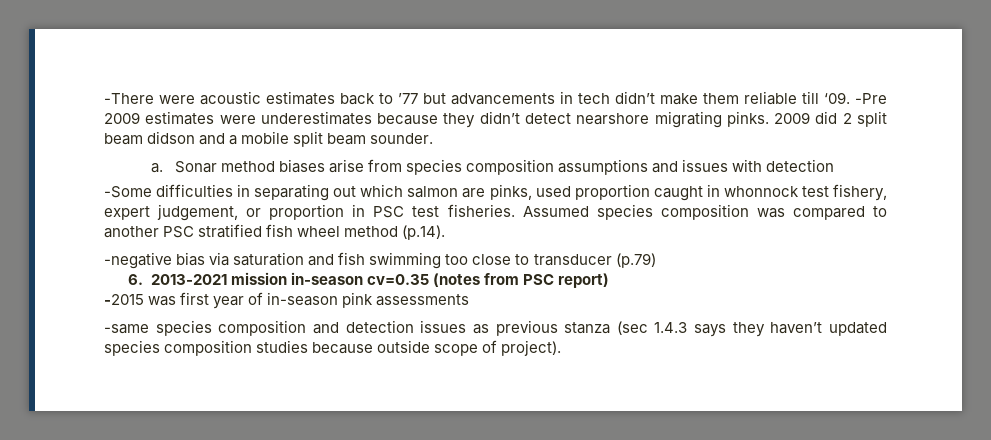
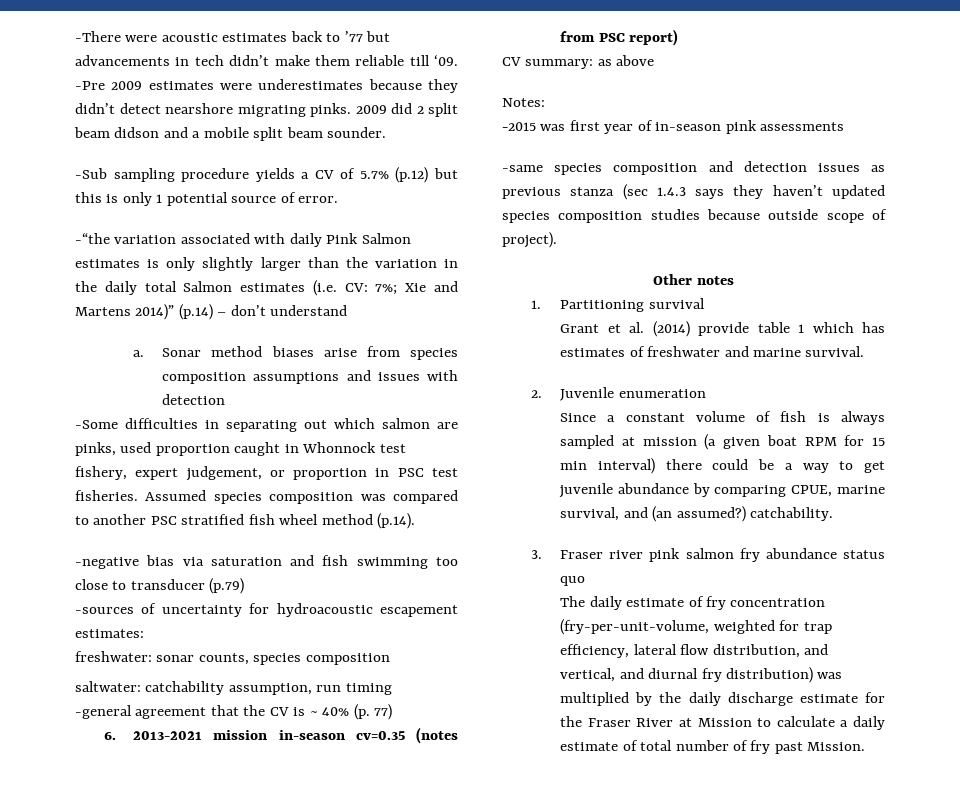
+ -Sub sampling procedure yields a CV of 5.7% (p.12) but this is only 1 potential source of error.
+ -“the variation associated with daily Pink Salmon estimates is only slightly larger than the variation in the daily total Salmon estimates (i.e. CV: 7%; Xie and Martens 2014)” (p.14) – don’t understand
- -Some difficulties in separating out which salmon are pinks, used proportion caught in whonnock test fishery, expert judgement, or proportion in PSC test fisheries.
+ -Some difficulties in separating out which salmon are pinks, used proportion caught in Whonnock test fishery, expert judgement, or proportion in PSC test fisheries.
+ -sources of uncertainty for hydroacoustic escapement estimates:
+ freshwater: sonar counts, species composition
+ saltwater: catchability assumption, run timing
+ -general agreement that the CV is ~ 40% (p. 77)
+ CV summary: as above
+ Notes:
+ Other notes
+ 1. Partitioning survival
+ Grant et al. (2014) provide table 1 which has estimates of freshwater and marine survival.
+ 2. Juvenile enumeration
+ Since a constant volume of fish is always sampled at mission (a given boat RPM for 15 min interval) there could be a way to get juvenile abundance by comparing CPUE, marine survival, and (an assumed?) catchability.
+ 3. Fraser river pink salmon fry abundance status quo
+ The daily estimate of fry concentration (fry-per-unit-volume, weighted for trap efficiency, lateral flow distribution, and vertical, and diurnal fry distribution) was multiplied by the daily discharge estimate for the Fraser River at Mission to calculate a daily estimate of total number of fry past Mission.

